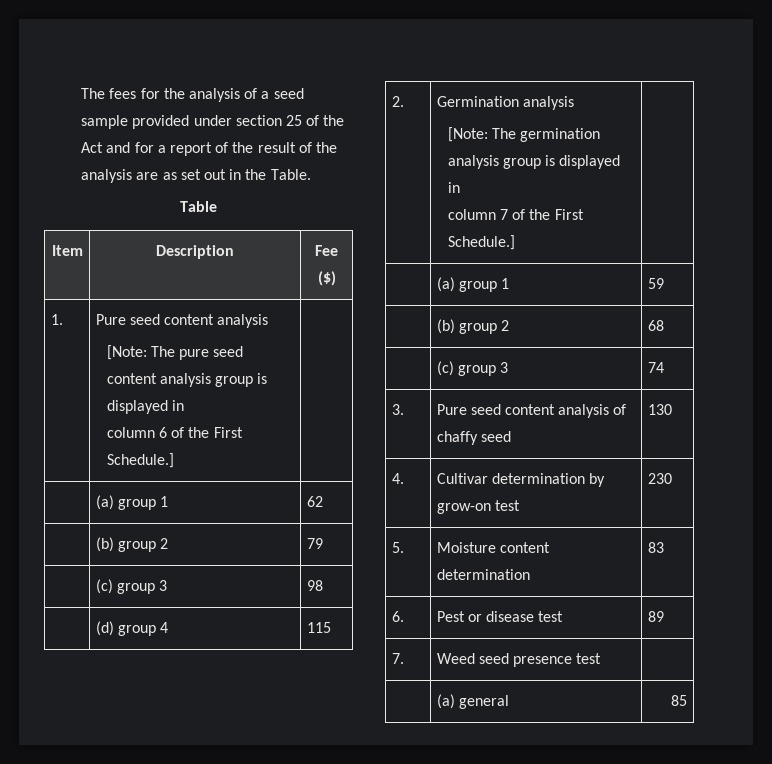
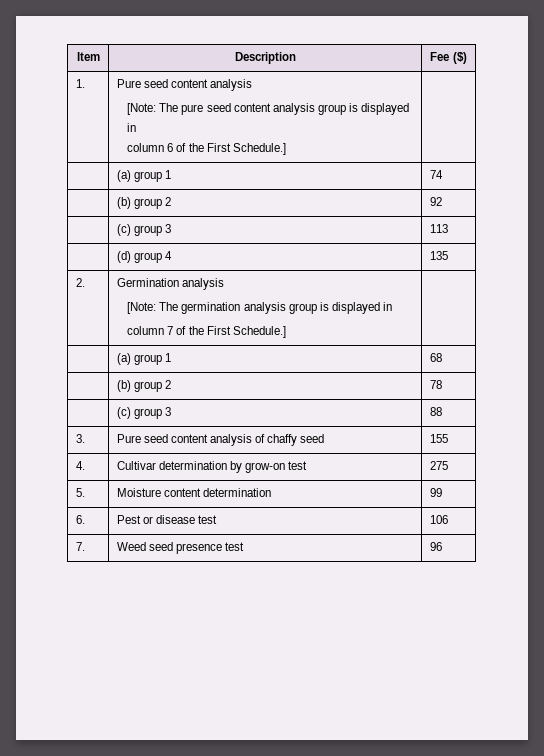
- The fees for the analysis of a seed sample provided under section 25 of the Act and for a report of the result of the analysis are as set out in the Table.
- Table
- | (a) group 1 | 62
- | (b) group 2 | 79
- | (c) group 3 | 98
+ | (a) group 1 | 74
+ | (b) group 2 | 92
+ | (c) group 3 | 113
- | (d) group 4 | 115
+ | (d) group 4 | 135
- | (a) group 1 | 59
- | (b) group 2 | 68
- | (c) group 3 | 74
+ | (a) group 1 | 68
+ | (b) group 2 | 78
+ | (c) group 3 | 88
- 3. | Pure seed content analysis of chaffy seed | 130
+ 3. | Pure seed content analysis of chaffy seed | 155
- 4. | Cultivar determination by grow-on test | 230
+ 4. | Cultivar determination by grow-on test | 275
- 5. | Moisture content determination | 83
+ 5. | Moisture content determination | 99
- 6. | Pest or disease test | 89
+ 6. | Pest or disease test | 106
- 7. | Weed seed presence test |
- | (a) general | 85
+ 7. | Weed seed presence test | 96

